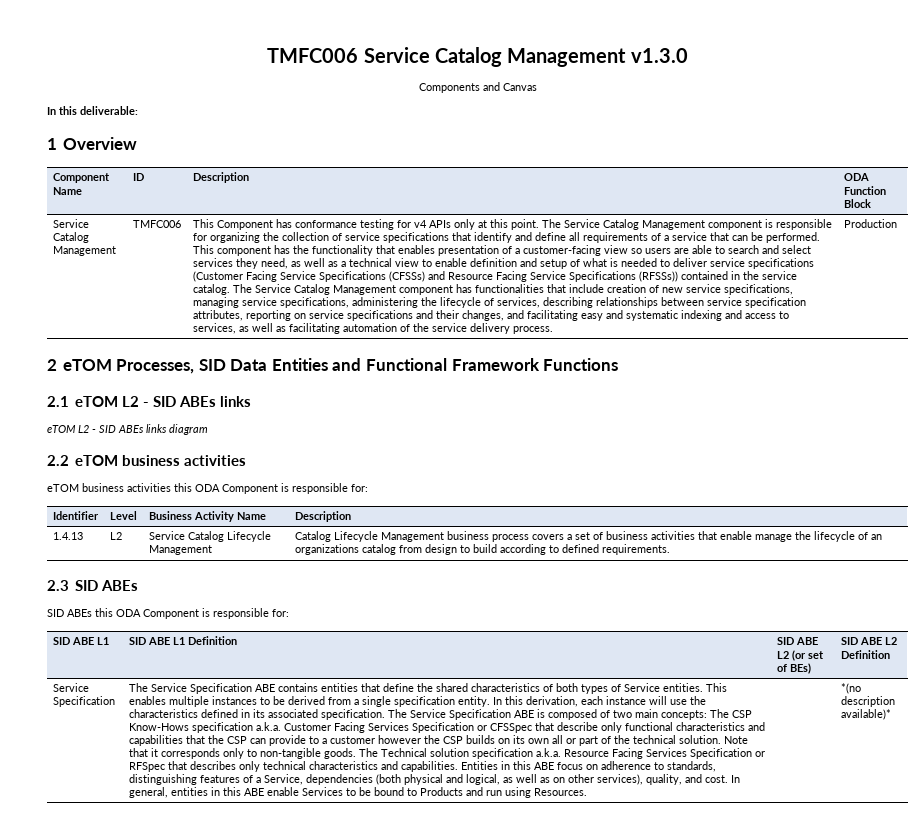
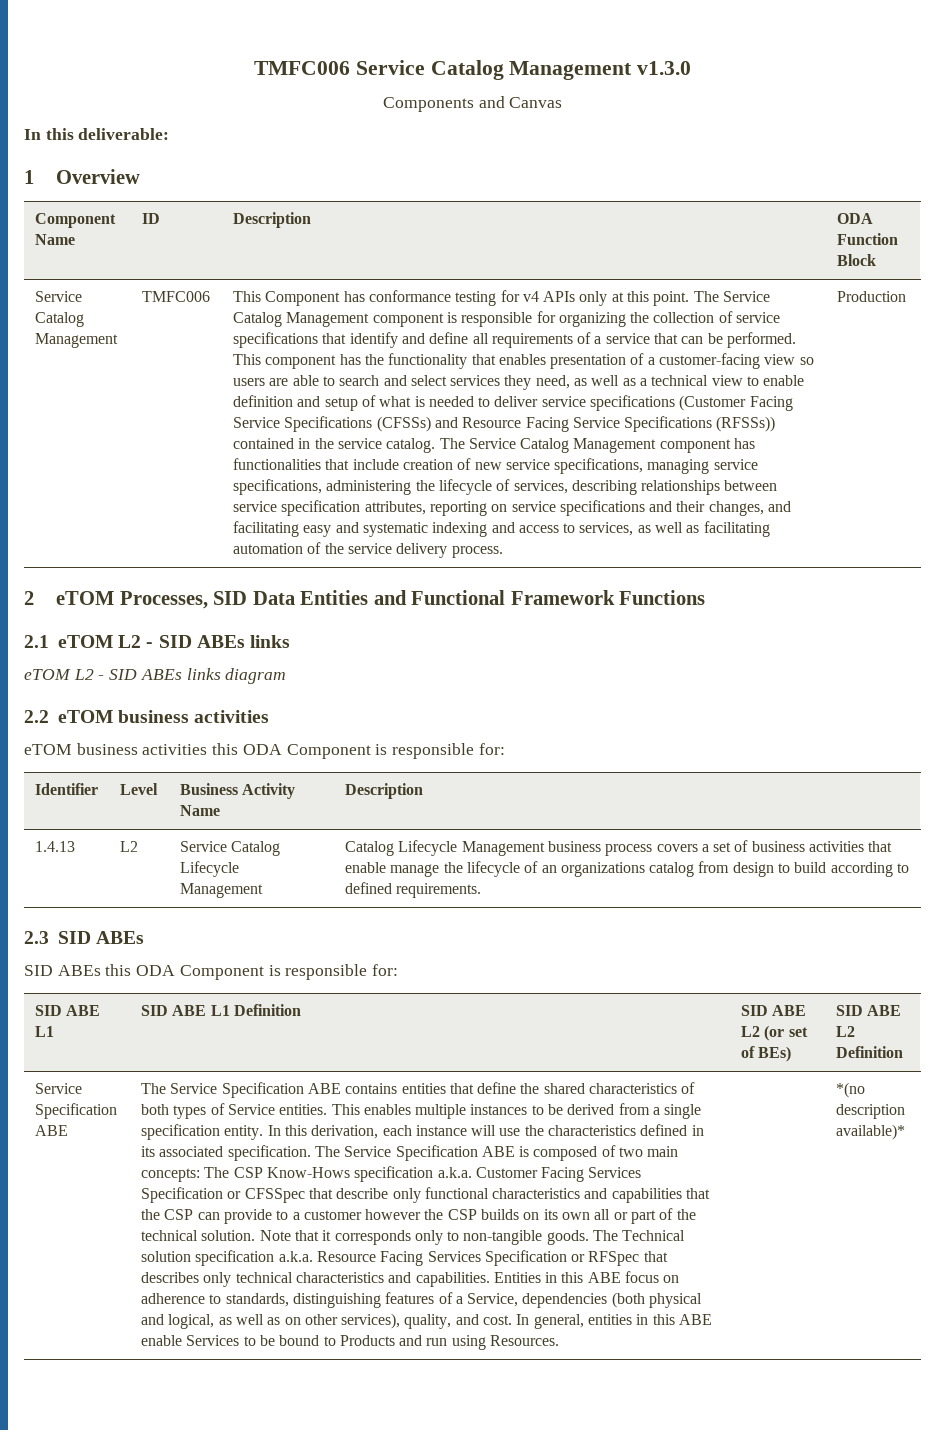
  SID ABE L1 | SID ABE L1 Definition | SID ABE L2 (or set of BEs) | SID ABE L2 Definition
- Service Specification
+ Service Specification ABE

